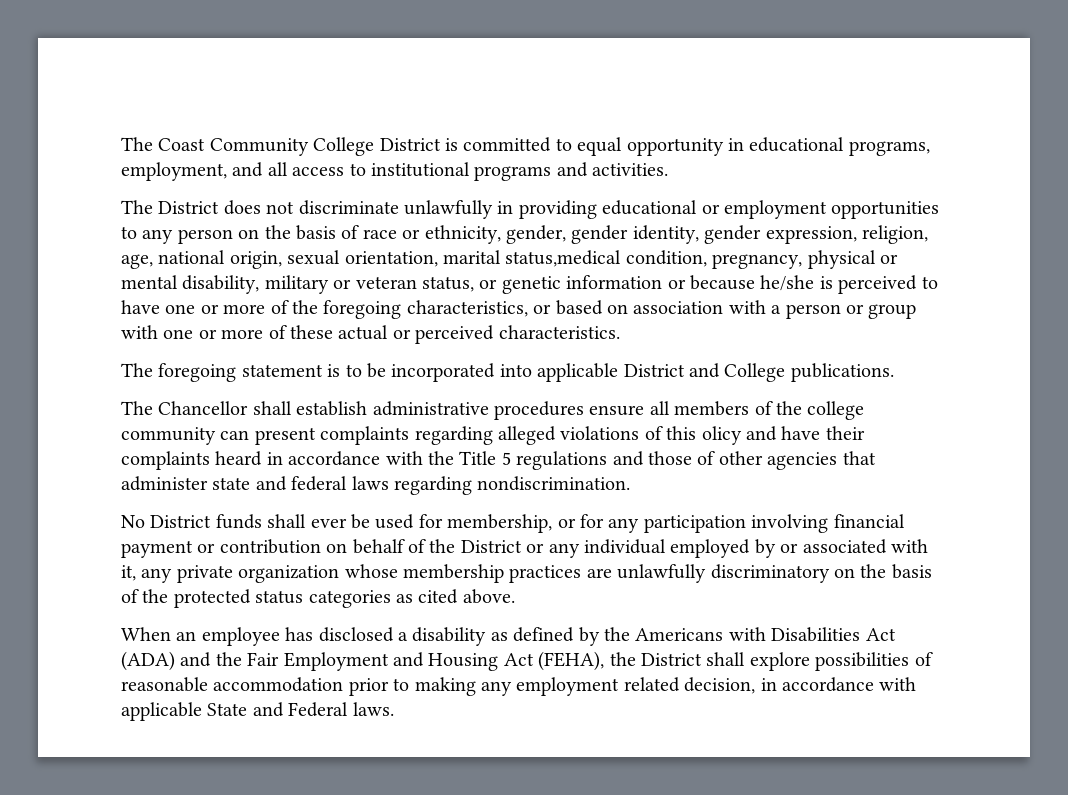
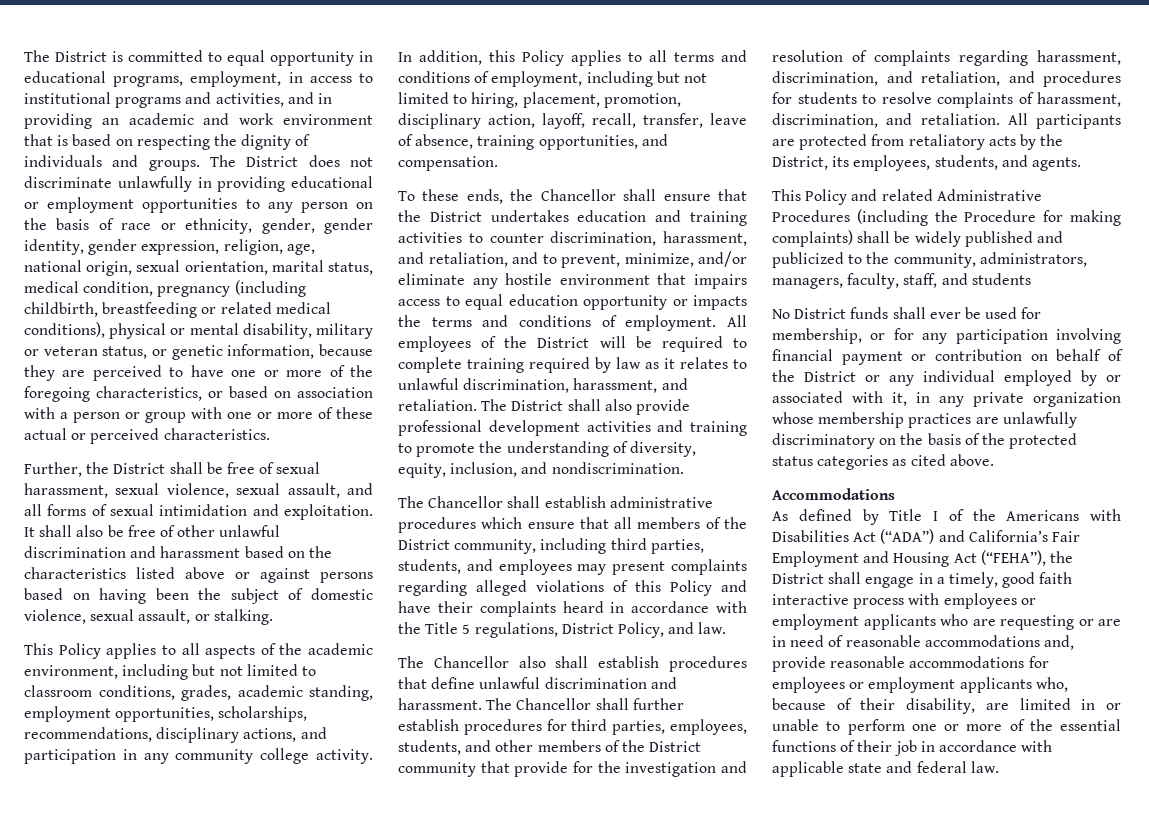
- The Coast Community College District is committed to equal opportunity in educational programs, employment, and all access to institutional programs and activities.
- The District does not discriminate unlawfully in providing educational or employment opportunities to any person on the basis of race or ethnicity, gender, gender identity, gender expression, religion, age, national origin, sexual orientation, marital status,medical condition, pregnancy, physical or mental disability, military or veteran status, or genetic information or because he/she is perceived to have one or more of the foregoing characteristics, or based on association with a person or group with one or more of these actual or perceived characteristics.
+ The District is committed to equal opportunity in educational programs, employment, in access to institutional programs and activities, and in providing an academic and work environment that is based on respecting the dignity of individuals and groups. The District does not discriminate unlawfully in providing educational or employment opportunities to any person on the basis of race or ethnicity, gender, gender identity, gender expression, religion, age, national origin, sexual orientation, marital status, medical condition, pregnancy (including childbirth, breastfeeding or related medical conditions), physical or mental disability, military or veteran status, or genetic information, because they are perceived to have one or more of the foregoing characteristics, or based on association with a person or group with one or more of these actual or perceived characteristics.
- The foregoing statement is to be incorporated into applicable District and College publications.
+ Further, the District shall be free of sexual harassment, sexual violence, sexual assault, and all forms of sexual intimidation and exploitation. It shall also be free of other unlawful discrimination and harassment based on the characteristics listed above or against persons based on having been the subject of domestic violence, sexual assault, or stalking.
+ This Policy applies to all aspects of the academic environment, including but not limited to classroom conditions, grades, academic standing, employment opportunities, scholarships, recommendations, disciplinary actions, and participation in any community college activity. In addition, this Policy applies to all terms and conditions of employment, including but not limited to hiring, placement, promotion, disciplinary action, layoff, recall, transfer, leave of absence, training opportunities, and compensation.
+ To these ends, the Chancellor shall ensure that the District undertakes education and training activities to counter discrimination, harassment, and retaliation, and to prevent, minimize, and/or eliminate any hostile environment that impairs access to equal education opportunity or impacts the terms and conditions of employment. All employees of the District will be required to complete training required by law as it relates to unlawful discrimination, harassment, and retaliation. The District shall also provide professional development activities and training to promote the understanding of diversity, equity, inclusion, and nondiscrimination.
- The Chancellor shall establish administrative procedures ensure all members of the college community can present complaints regarding alleged violations of this olicy and have their complaints heard in accordance with the Title 5 regulations and those of other agencies that administer state and federal laws regarding nondiscrimination.
+ The Chancellor shall establish administrative procedures which ensure that all members of the District community, including third parties, students, and employees may present complaints regarding alleged violations of this Policy and have their complaints heard in accordance with the Title 5 regulations, District Policy, and law.
+ The Chancellor also shall establish procedures that define unlawful discrimination and harassment. The Chancellor shall further establish procedures for third parties, employees, students, and other members of the District community that provide for the investigation and resolution of complaints regarding harassment, discrimination, and retaliation, and procedures for students to resolve complaints of harassment, discrimination, and retaliation. All participants are protected from retaliatory acts by the District, its employees, students, and agents.
+ This Policy and related Administrative Procedures (including the Procedure for making complaints) shall be widely published and publicized to the community, administrators, managers, faculty, staff, and students
- No District funds shall ever be used for membership, or for any participation involving financial payment or contribution on behalf of the District or any individual employed by or associated with it, any private organization whose membership practices are unlawfully discriminatory on the basis of the protected status categories as cited above.
+ No District funds shall ever be used for membership, or for any participation involving financial payment or contribution on behalf of the District or any individual employed by or associated with it, in any private organization whose membership practices are unlawfully discriminatory on the basis of the protected status categories as cited above.
- When an employee has disclosed a disability as defined by the Americans with Disabilities Act (ADA) and the Fair Employment and Housing Act (FEHA), the District shall explore possibilities of reasonable accommodation prior to making any employment related decision, in accordance with applicable State and Federal laws.
+ Accommodations
+ As defined by Title I of the Americans with Disabilities Act (“ADA”) and California’s Fair Employment and Housing Act (“FEHA”), the District shall engage in a timely, good faith interactive process with employees or employment applicants who are requesting or are in need of reasonable accommodations and, provide reasonable accommodations for employees or employment applicants who, because of their disability, are limited in or unable to perform one or more of the essential functions of their job in accordance with applicable state and federal law.

